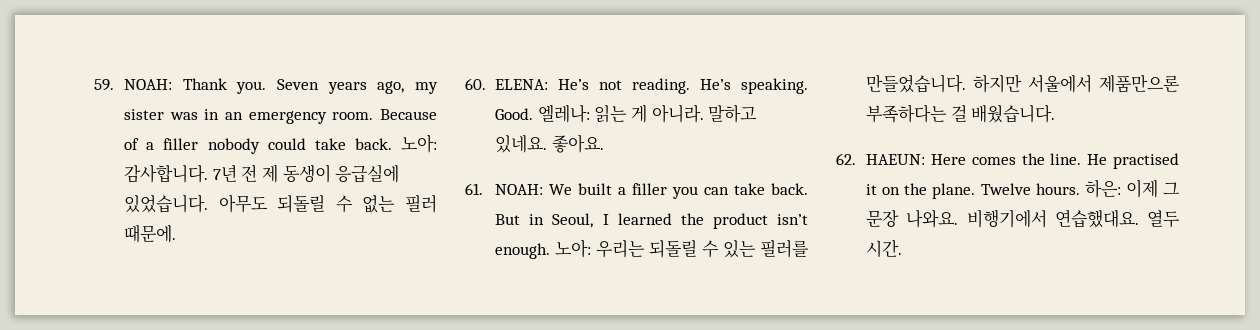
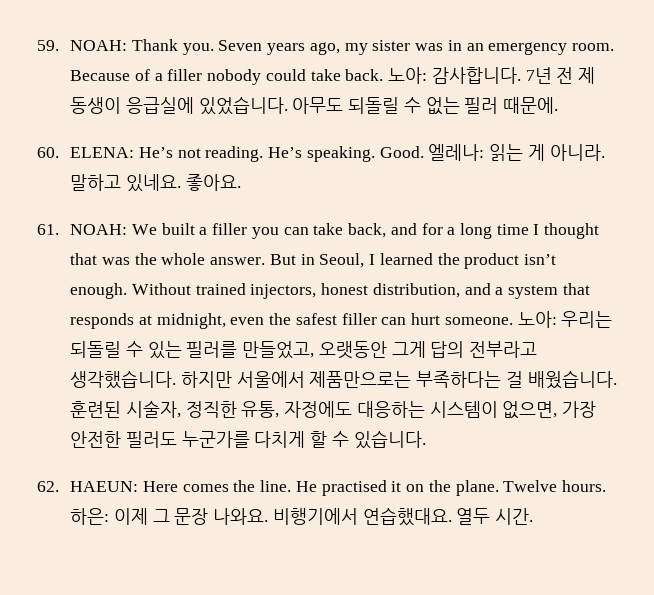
- 61. NOAH: We built a filler you can take back.
+ 61. NOAH: We built a filler you can take back, and for a long time I thought that was the whole answer.
+ Without trained injectors, honest distribution, and a system that responds at midnight, even the safest filler can hurt someone.
- 노아: 우리는 되돌릴 수 있는 필러를 만들었습니다.
+ 노아: 우리는 되돌릴 수 있는 필러를 만들었고, 오랫동안 그게 답의 전부라고 생각했습니다.
- 하지만 서울에서 제품만으론 부족하다는 걸 배웠습니다.
+ 하지만 서울에서 제품만으로는 부족하다는 걸 배웠습니다. 훈련된 시술자, 정직한 유통, 자정에도 대응하는 시스템이 없으면, 가장 안전한 필러도 누군가를 다치게 할 수 있습니다.

